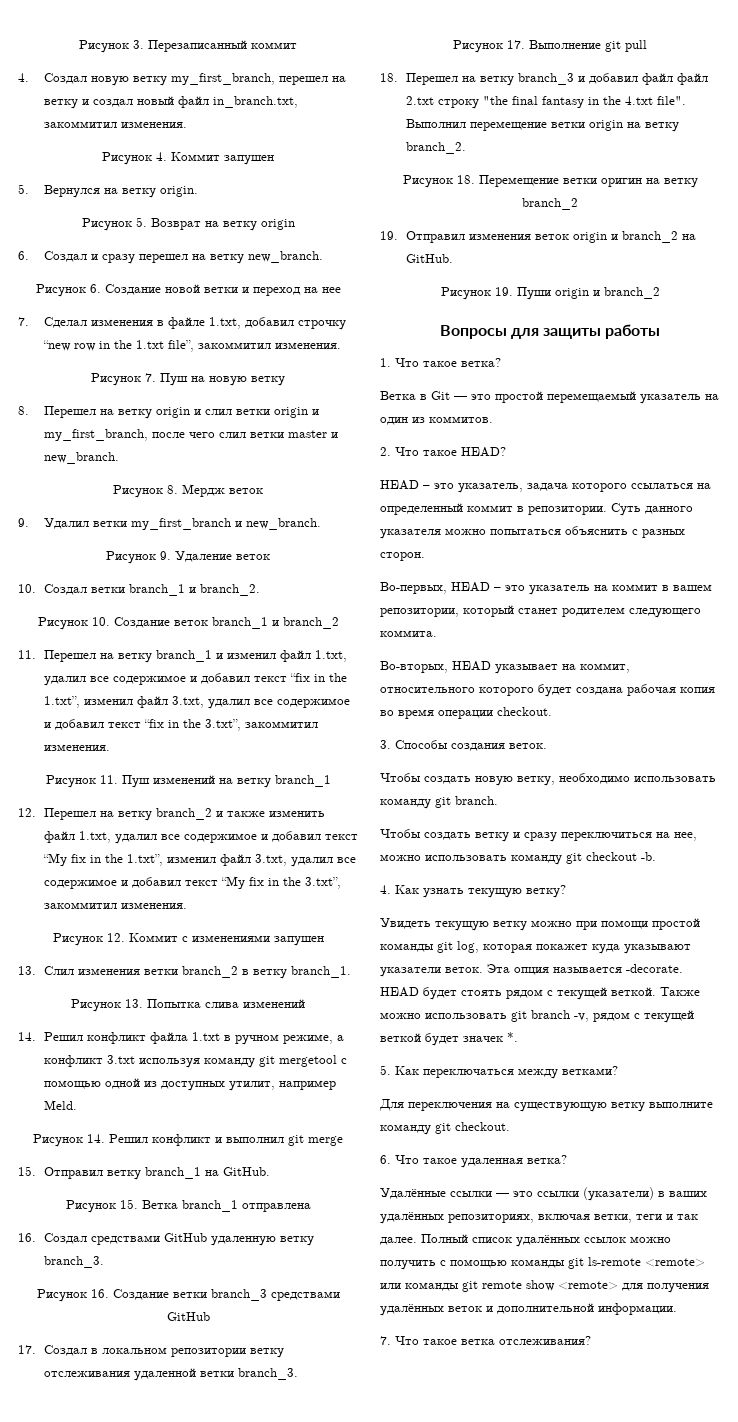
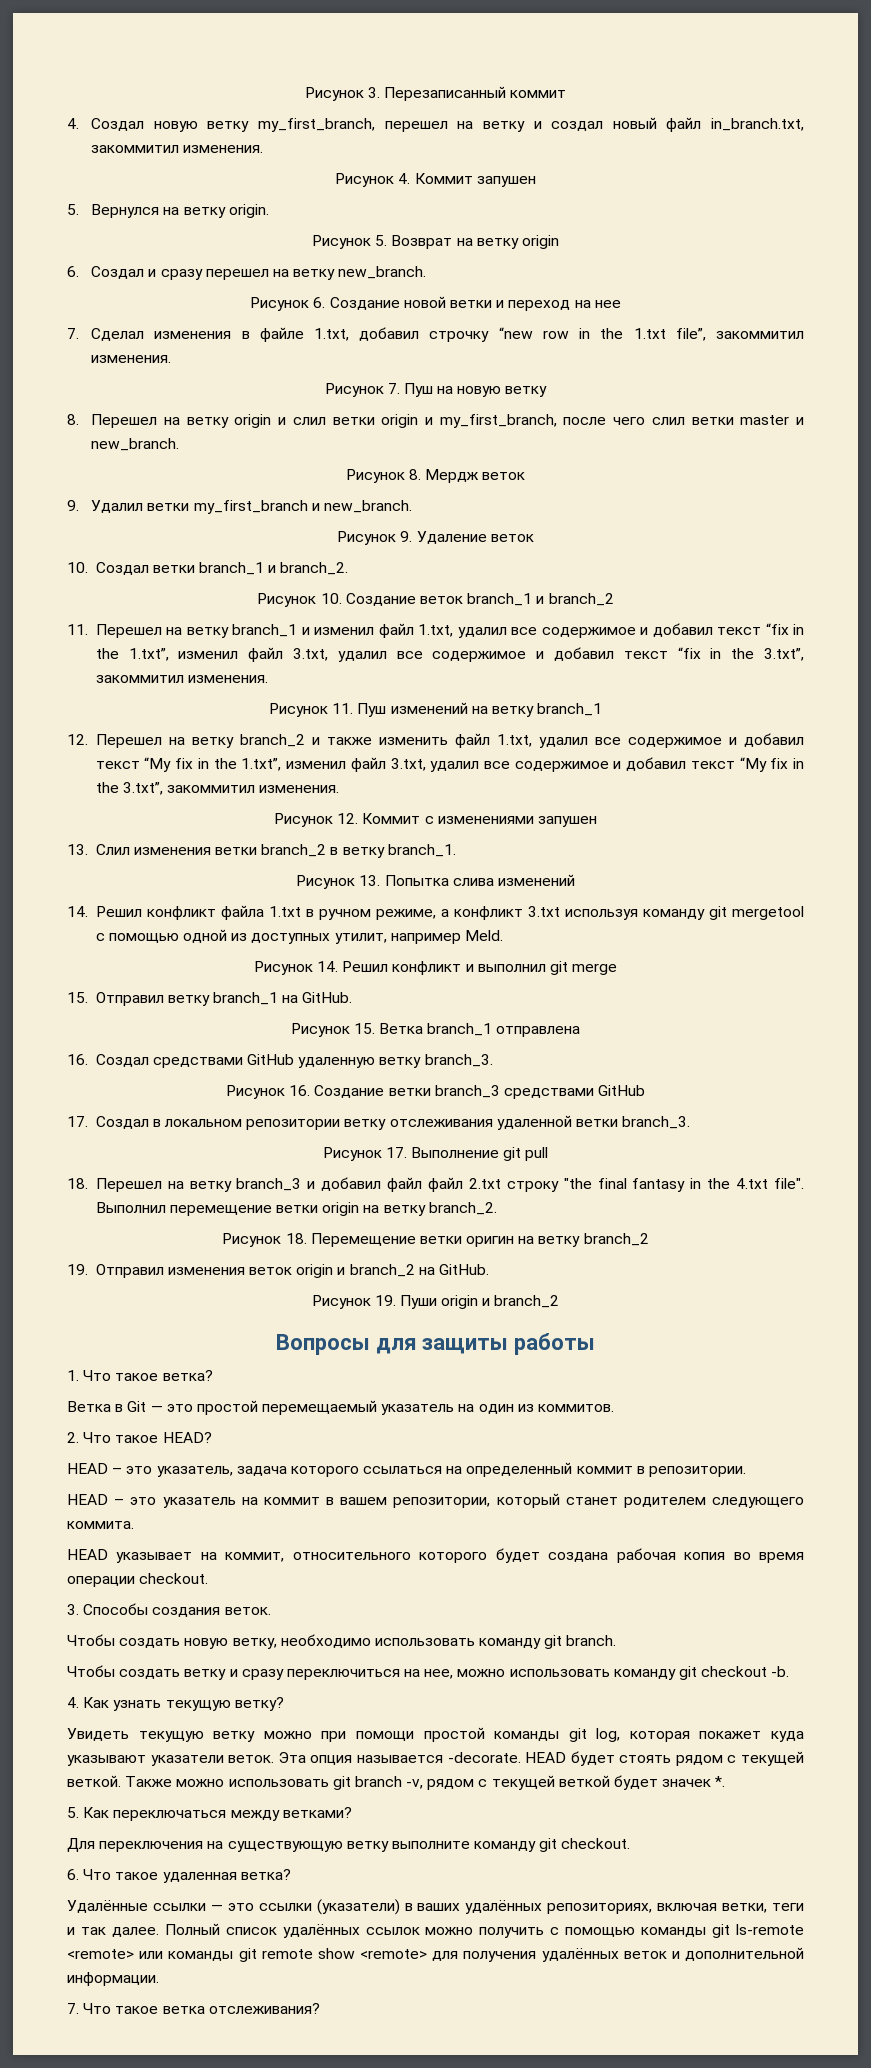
- HEAD – это указатель, задача которого ссылаться на определенный коммит в репозитории. Суть данного указателя можно попытаться объяснить с разных сторон.
- Во-первых, HEAD – это указатель на коммит в вашем репозитории, который станет родителем следующего коммита.
+ HEAD – это указатель, задача которого ссылаться на определенный коммит в репозитории.
+ HEAD – это указатель на коммит в вашем репозитории, который станет родителем следующего коммита.
- Во-вторых, HEAD указывает на коммит, относительного которого будет создана рабочая копия во время операции checkout.
+ HEAD указывает на коммит, относительного которого будет создана рабочая копия во время операции checkout.

